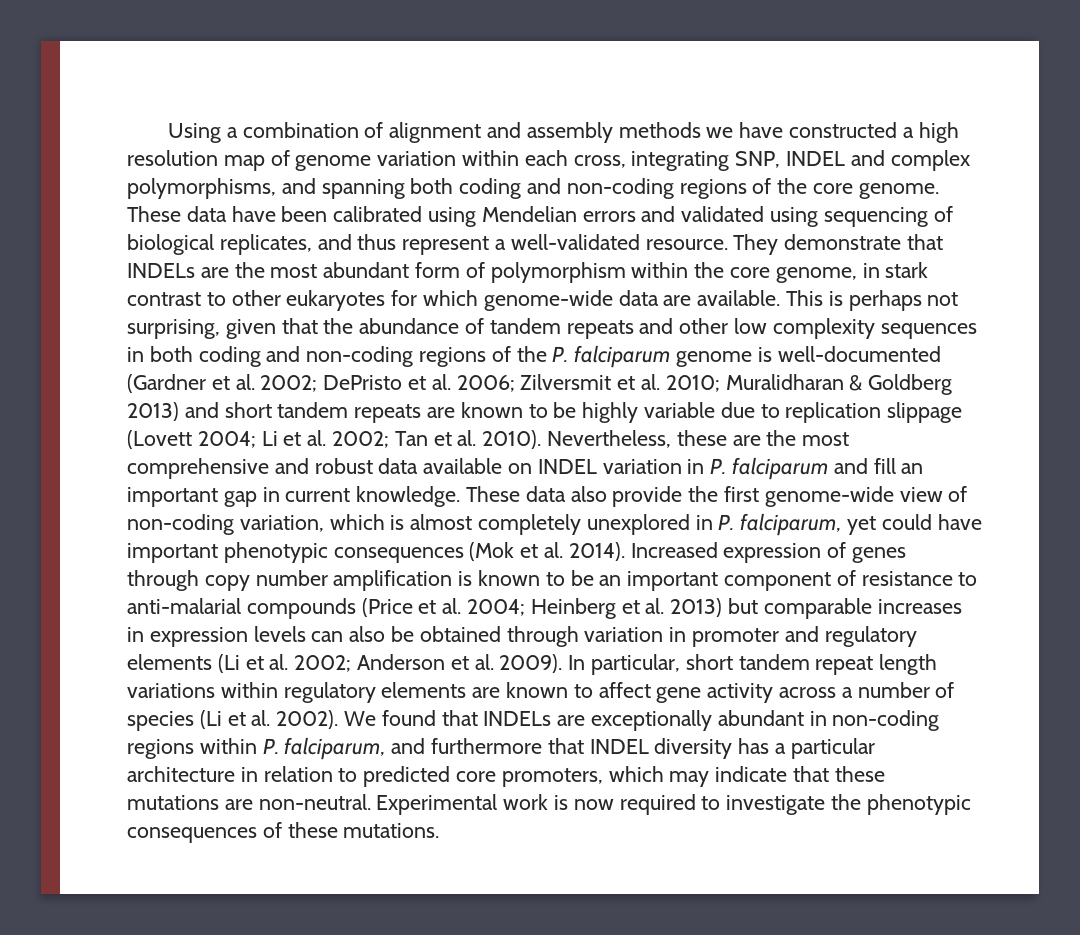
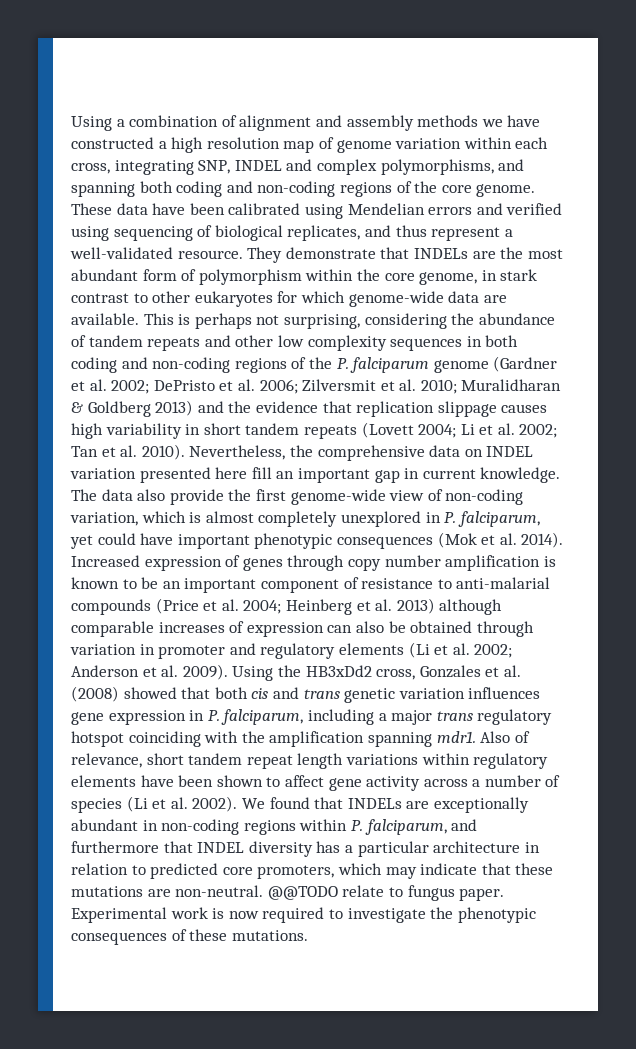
- These data have been calibrated using Mendelian errors and validated using sequencing of biological replicates, and thus represent a well-validated resource.
+ These data have been calibrated using Mendelian errors and verified using sequencing of biological replicates, and thus represent a well-validated resource.
- This is perhaps not surprising, given that the abundance of tandem repeats and other low complexity sequences in both coding and non-coding regions of the P. falciparum genome is well-documented (Gardner et al. 2002; DePristo et al. 2006; Zilversmit et al. 2010; Muralidharan & Goldberg 2013) and short tandem repeats are known to be highly variable due to replication slippage (Lovett 2004; Li et al. 2002; Tan et al. 2010).
+ This is perhaps not surprising, considering the abundance of tandem repeats and other low complexity sequences in both coding and non-coding regions of the P. falciparum genome (Gardner et al. 2002; DePristo et al. 2006; Zilversmit et al. 2010; Muralidharan & Goldberg 2013) and the evidence that replication slippage causes high variability in short tandem repeats (Lovett 2004; Li et al. 2002; Tan et al. 2010).
- Nevertheless, these are the most comprehensive and robust data available on INDEL variation in P. falciparum and fill an important gap in current knowledge.
+ Nevertheless, the comprehensive data on INDEL variation presented here fill an important gap in current knowledge.
- These data also provide the first genome-wide view of non-coding variation, which is almost completely unexplored in P. falciparum, yet could have important phenotypic consequences (Mok et al. 2014).
+ The data also provide the first genome-wide view of non-coding variation, which is almost completely unexplored in P. falciparum, yet could have important phenotypic consequences (Mok et al. 2014).
- Increased expression of genes through copy number amplification is known to be an important component of resistance to anti-malarial compounds (Price et al. 2004; Heinberg et al. 2013) but comparable increases in expression levels can also be obtained through variation in promoter and regulatory elements (Li et al. 2002; Anderson et al. 2009).
+ Increased expression of genes through copy number amplification is known to be an important component of resistance to anti-malarial compounds (Price et al. 2004; Heinberg et al. 2013) although comparable increases of expression can also be obtained through variation in promoter and regulatory elements (Li et al. 2002; Anderson et al. 2009).
- In particular, short tandem repeat length variations within regulatory elements are known to affect gene activity across a number of species (Li et al. 2002).
+ Using the HB3xDd2 cross, Gonzales et al. (2008) showed that both cis and trans genetic variation influences gene expression in P. falciparum, including a major trans regulatory hotspot coinciding with the amplification spanning mdr1. Also of relevance, short tandem repeat length variations within regulatory elements have been shown to affect gene activity across a number of species (Li et al. 2002).
+ @@TODO relate to fungus paper.

